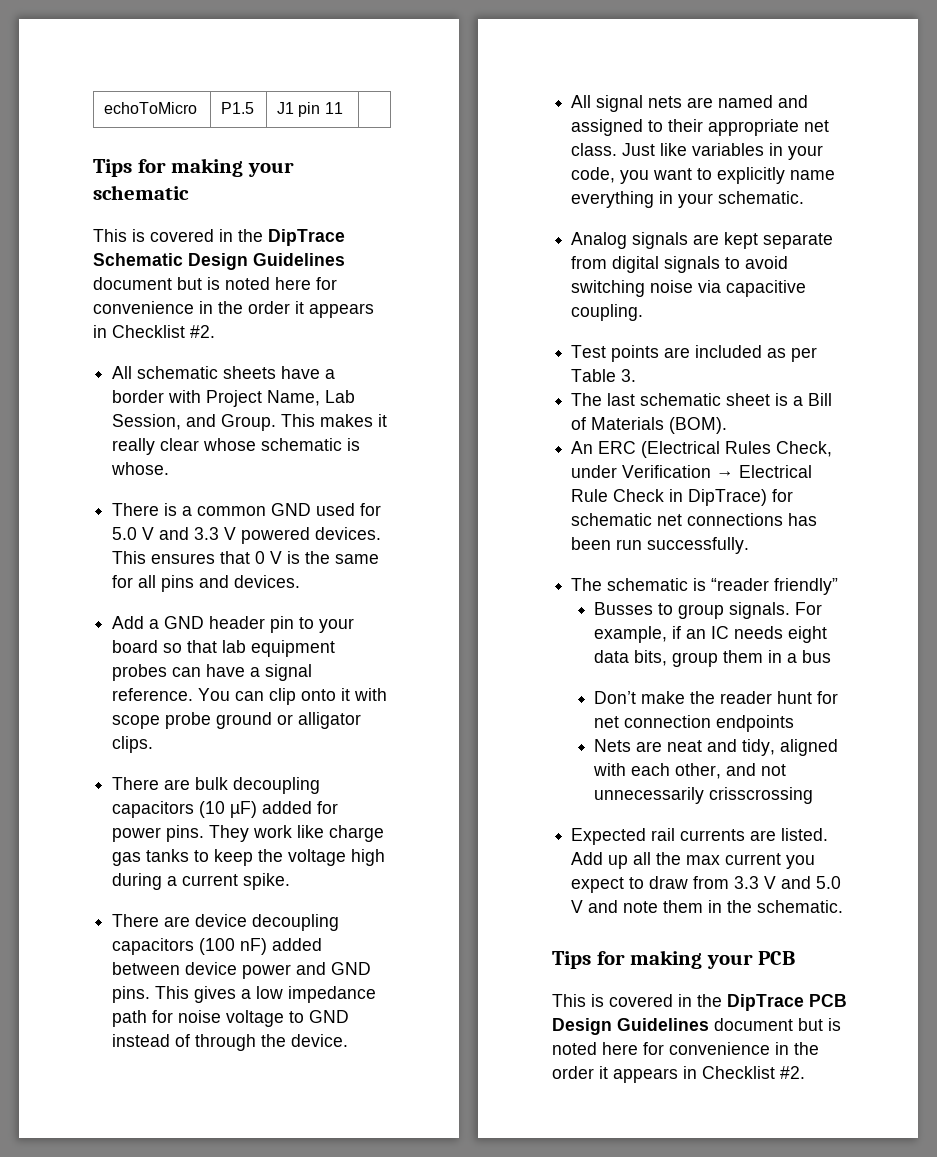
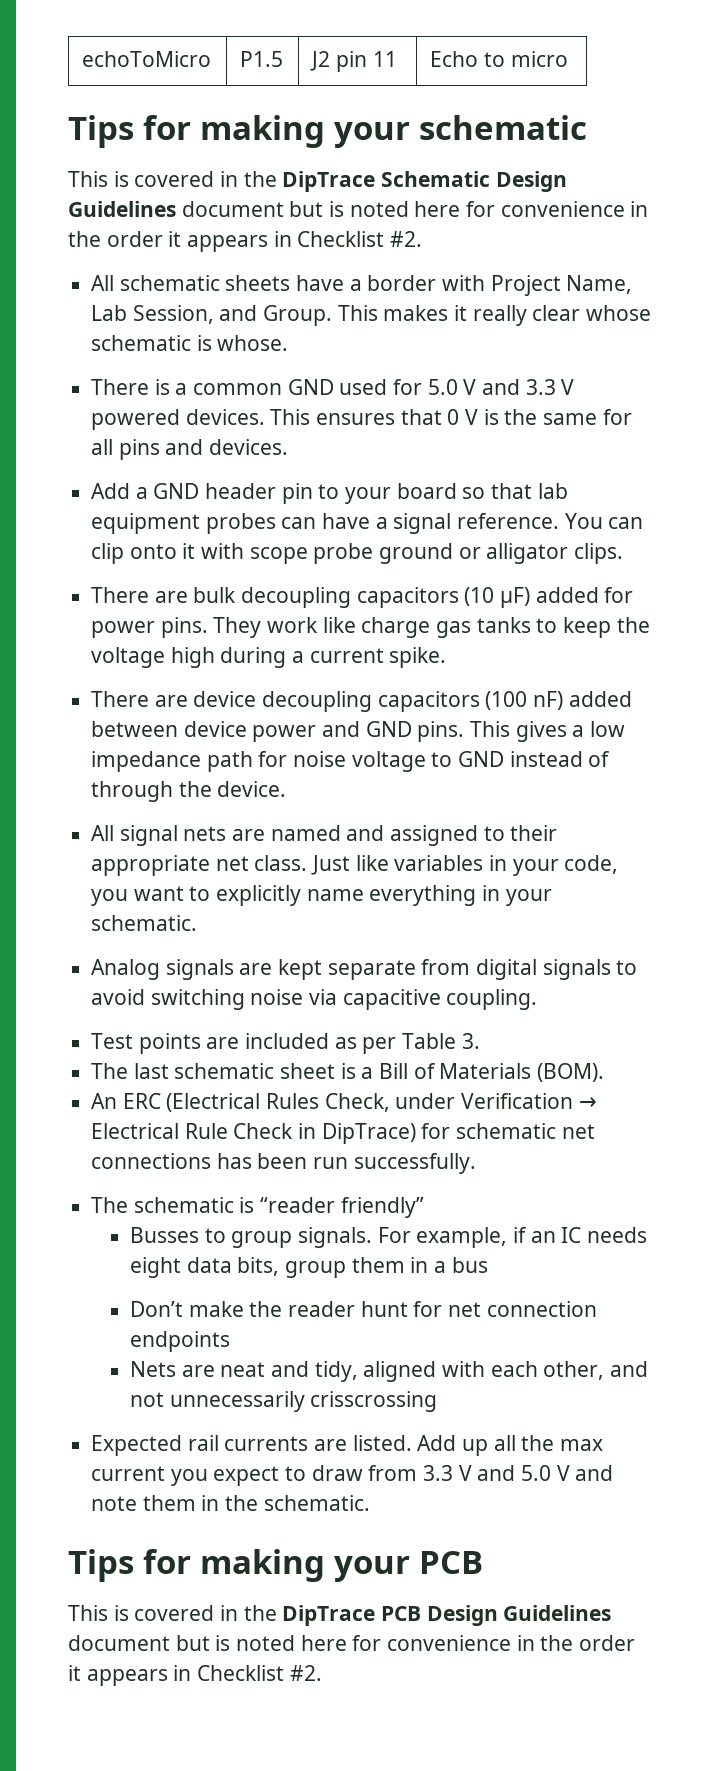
- echoToMicro | P1.5 | J1 pin 11 |
+ echoToMicro | P1.5 | J2 pin 11 | Echo to micro

